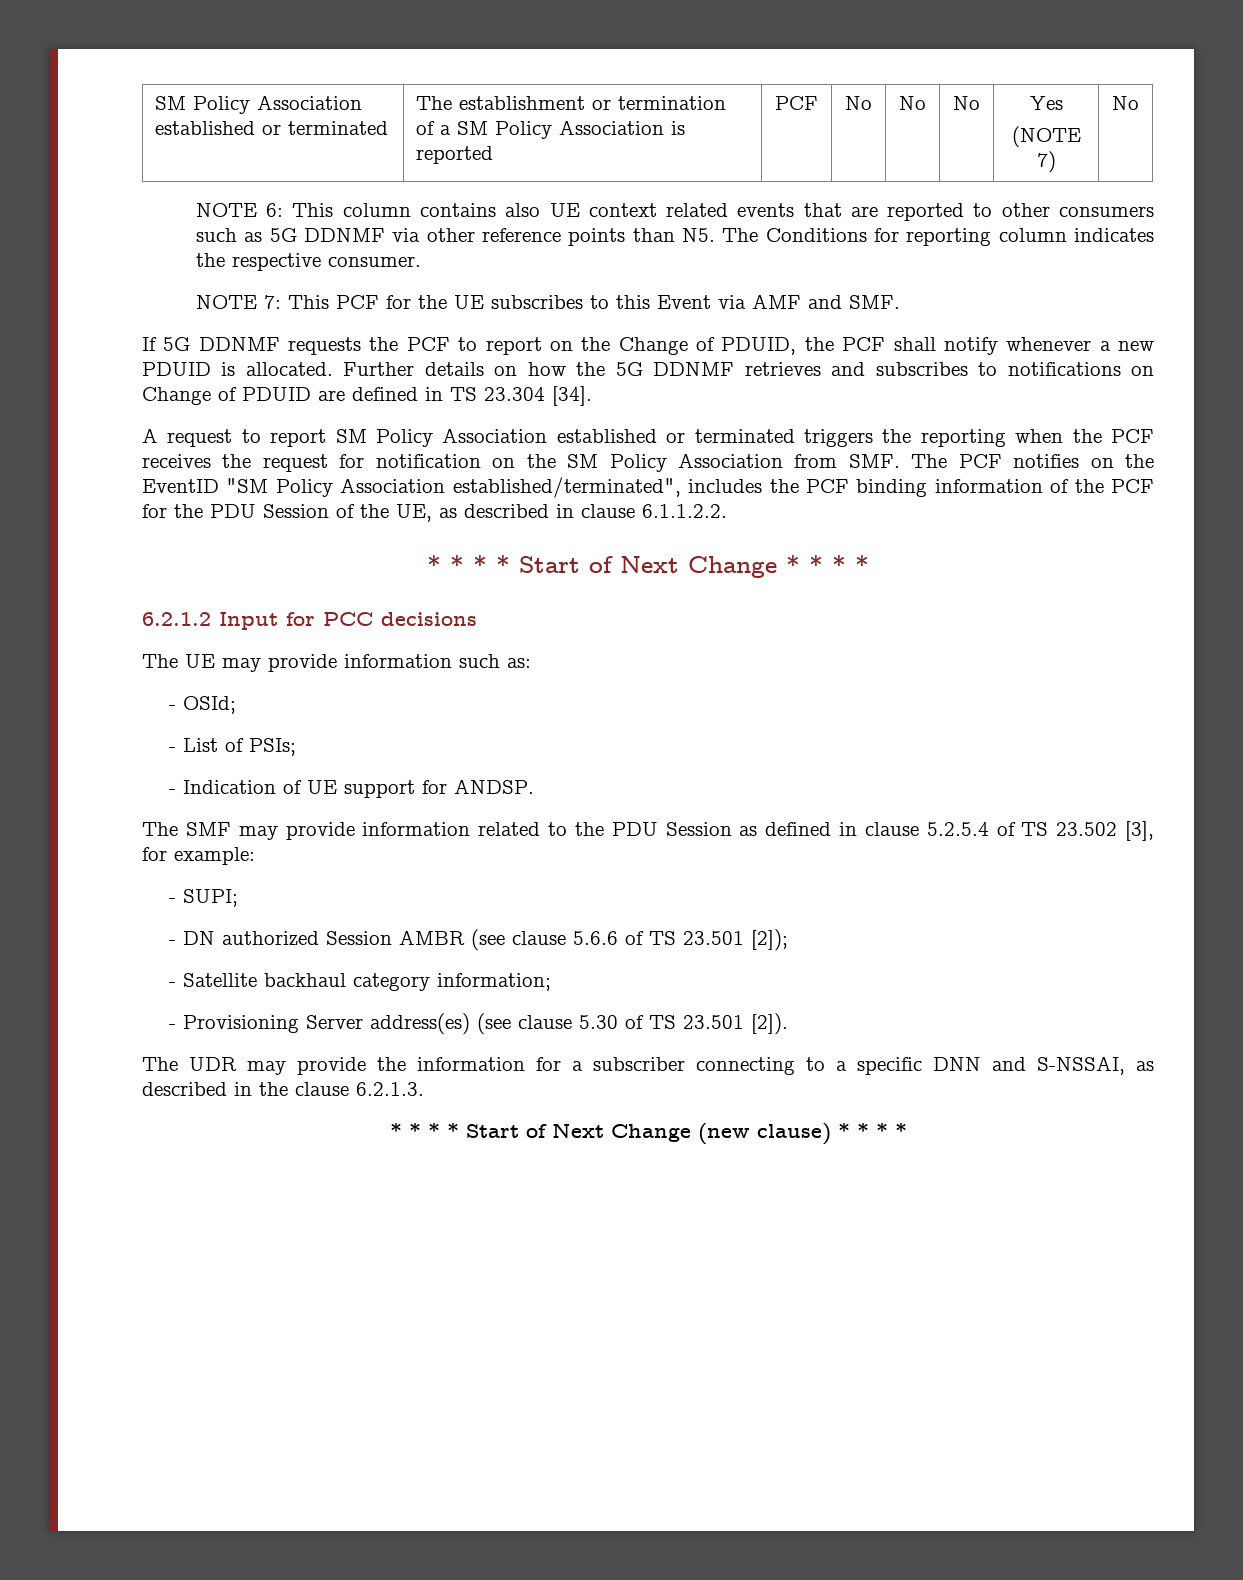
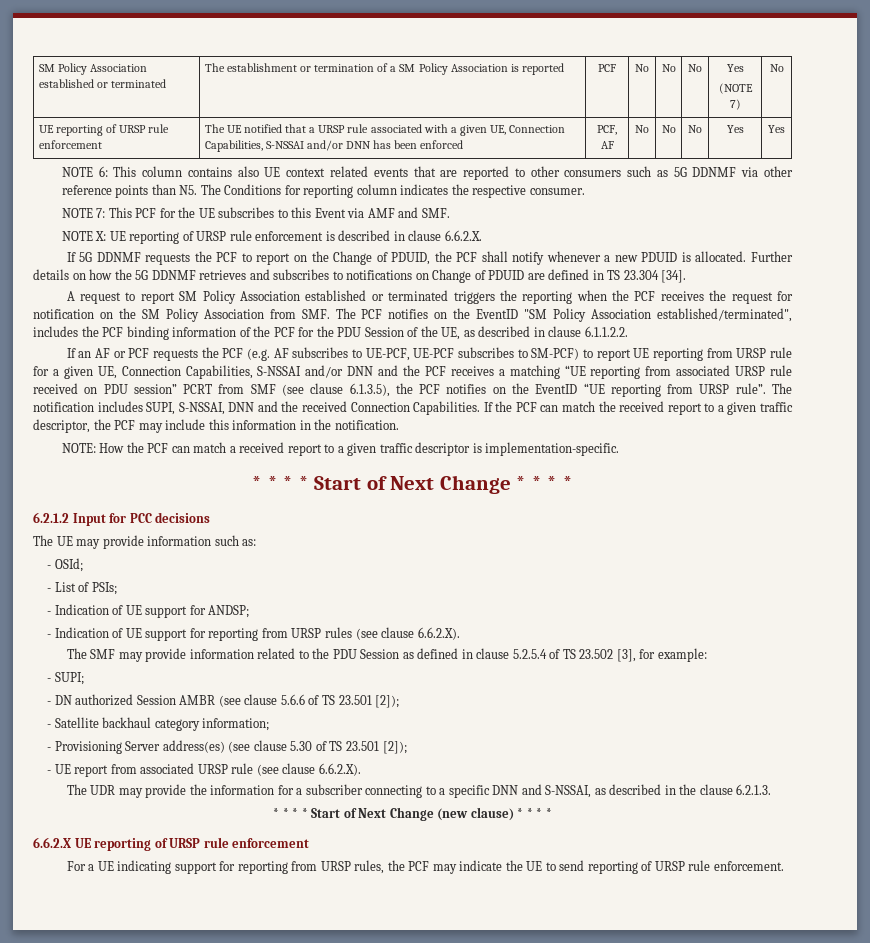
+ UE reporting of URSP rule enforcement | The UE notified that a URSP rule associated with a given UE, Connection Capabilities, S-NSSAI and/or DNN has been enforced | PCF, AF | No | No | No | Yes | Yes
+ NOTE X: UE reporting of URSP rule enforcement is described in clause 6.6.2.X.
+ If an AF or PCF requests the PCF (e.g. AF subscribes to UE-PCF, UE-PCF subscribes to SM-PCF) to report UE reporting from URSP rule for a given UE, Connection Capabilities, S-NSSAI and/or DNN and the PCF receives a matching “UE reporting from associated URSP rule received on PDU session” PCRT from SMF (see clause 6.1.3.5), the PCF notifies on the EventID “UE reporting from URSP rule”. The notification includes SUPI, S-NSSAI, DNN and the received Connection Capabilities. If the PCF can match the received report to a given traffic descriptor, the PCF may include this information in the notification.
+ NOTE: How the PCF can match a received report to a given traffic descriptor is implementation-specific.
- - Indication of UE support for ANDSP.
+ - Indication of UE support for ANDSP;
+ - Indication of UE support for reporting from URSP rules (see clause 6.6.2.X).
- - Provisioning Server address(es) (see clause 5.30 of TS 23.501 [2]).
+ - Provisioning Server address(es) (see clause 5.30 of TS 23.501 [2]);
+ - UE report from associated URSP rule (see clause 6.6.2.X).
+ 6.6.2.X UE reporting of URSP rule enforcement
+ For a UE indicating support for reporting from URSP rules, the PCF may indicate the UE to send reporting of URSP rule enforcement.

